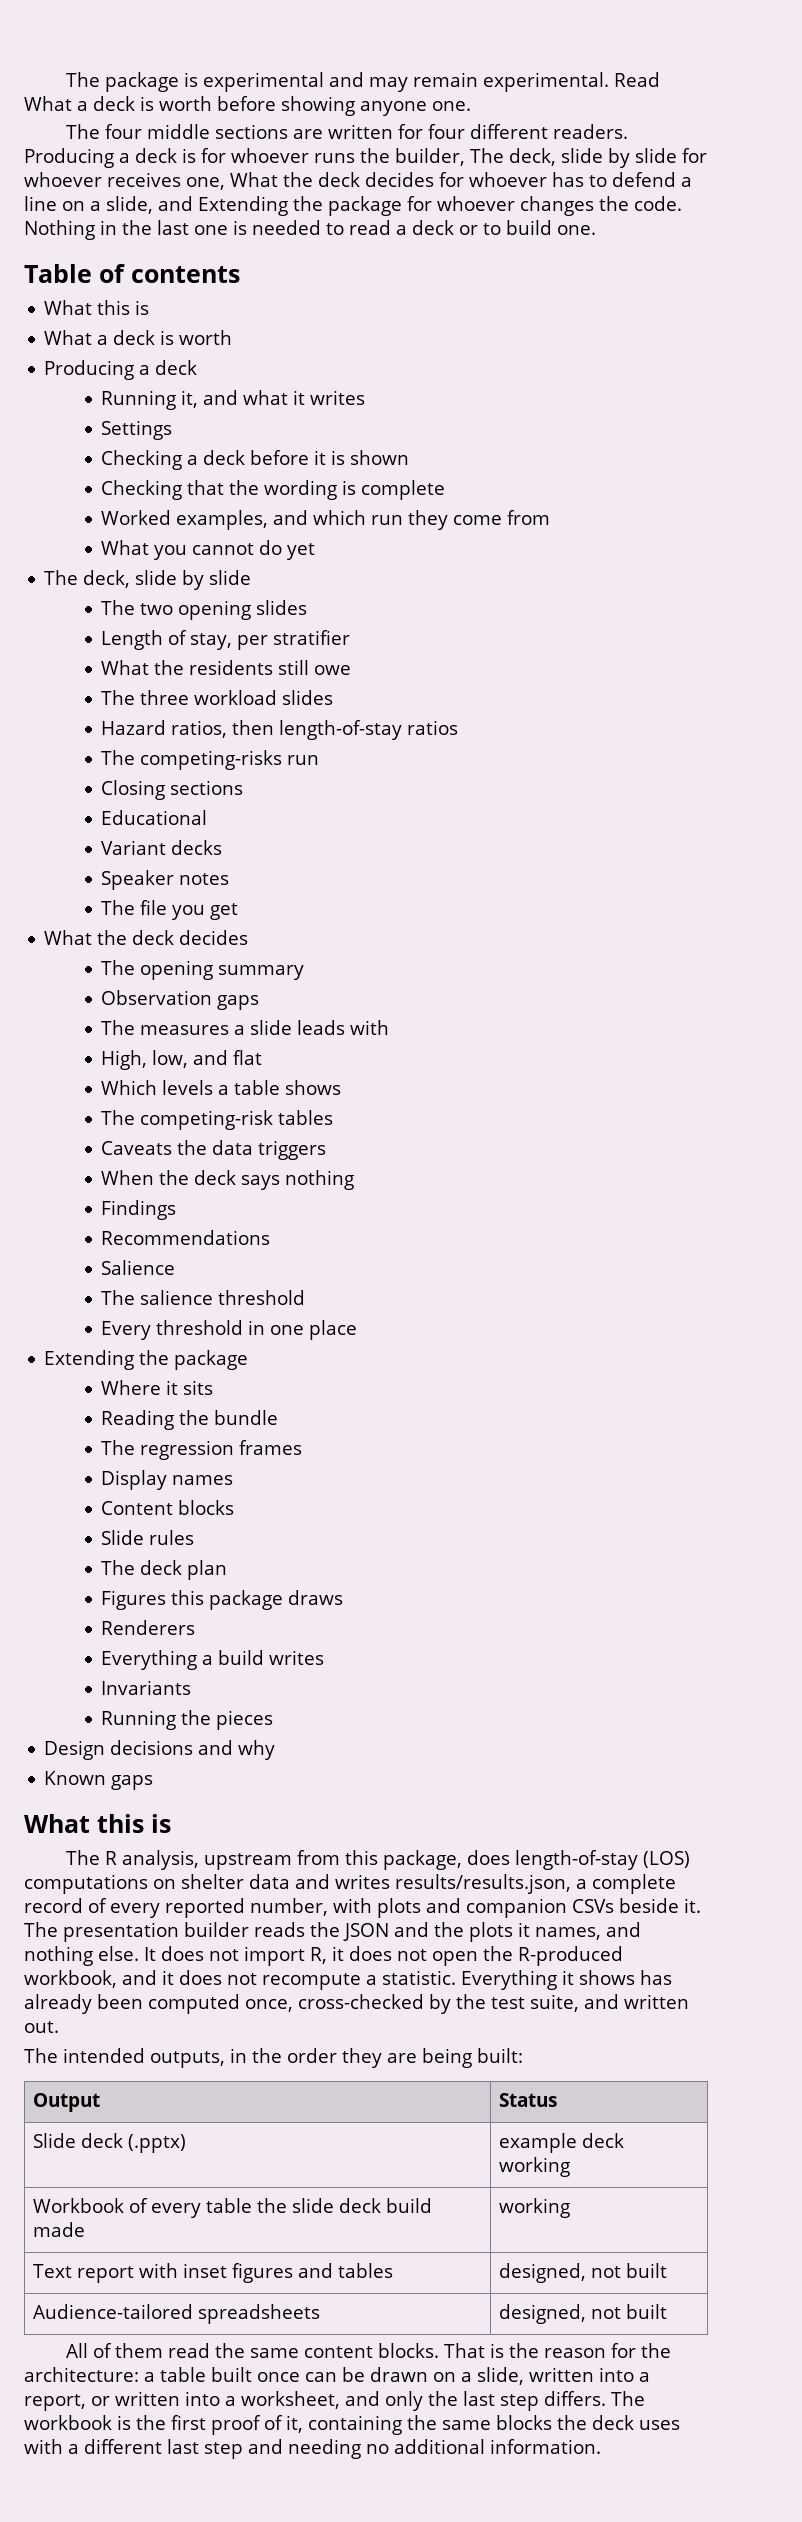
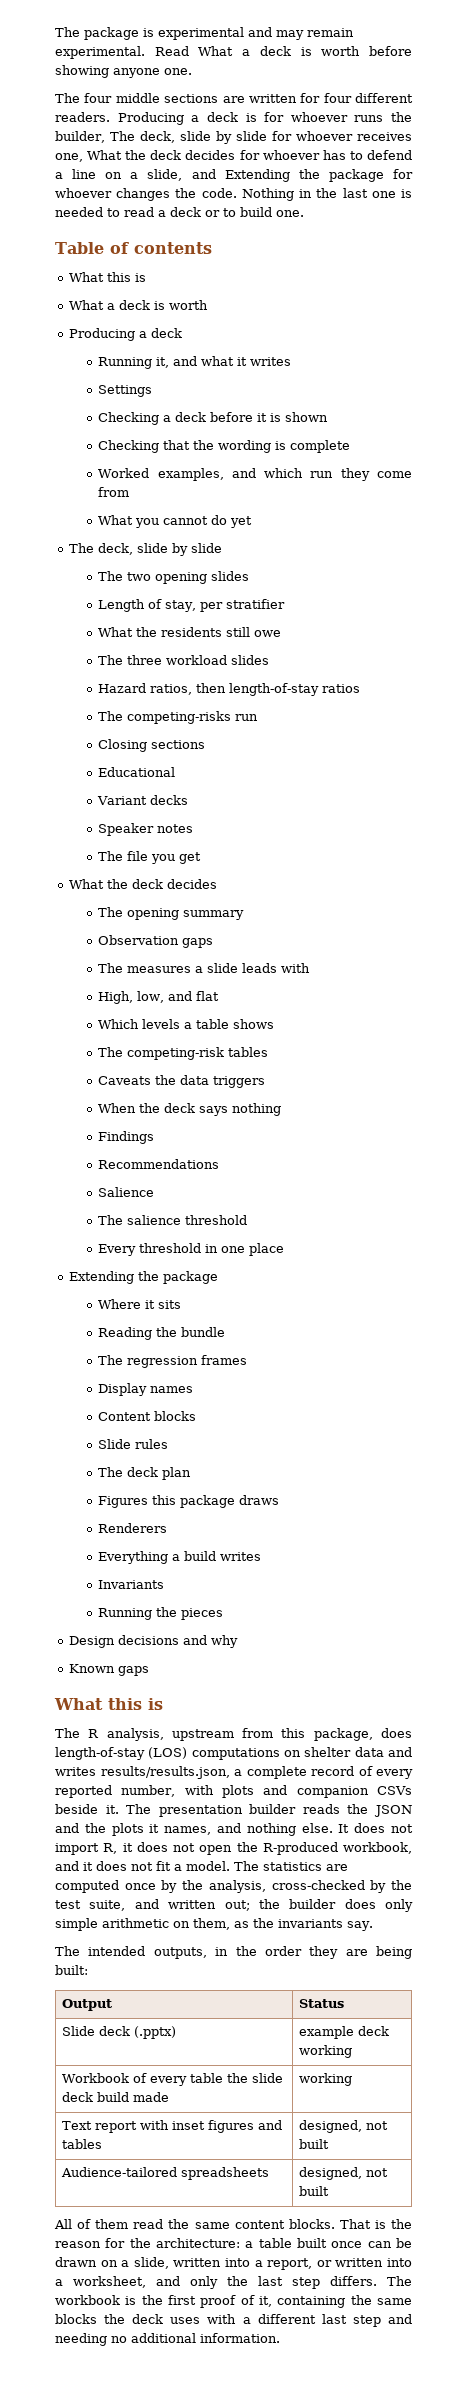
- It does not import R, it does not open the R-produced workbook, and it does not recompute a statistic. Everything it shows has already been computed once, cross-checked by the test suite, and written out.
+ It does not import R, it does not open the R-produced workbook, and it does not fit a model. The statistics are computed once by the analysis, cross-checked by the test suite, and written out; the builder does only simple arithmetic on them, as the invariants say.

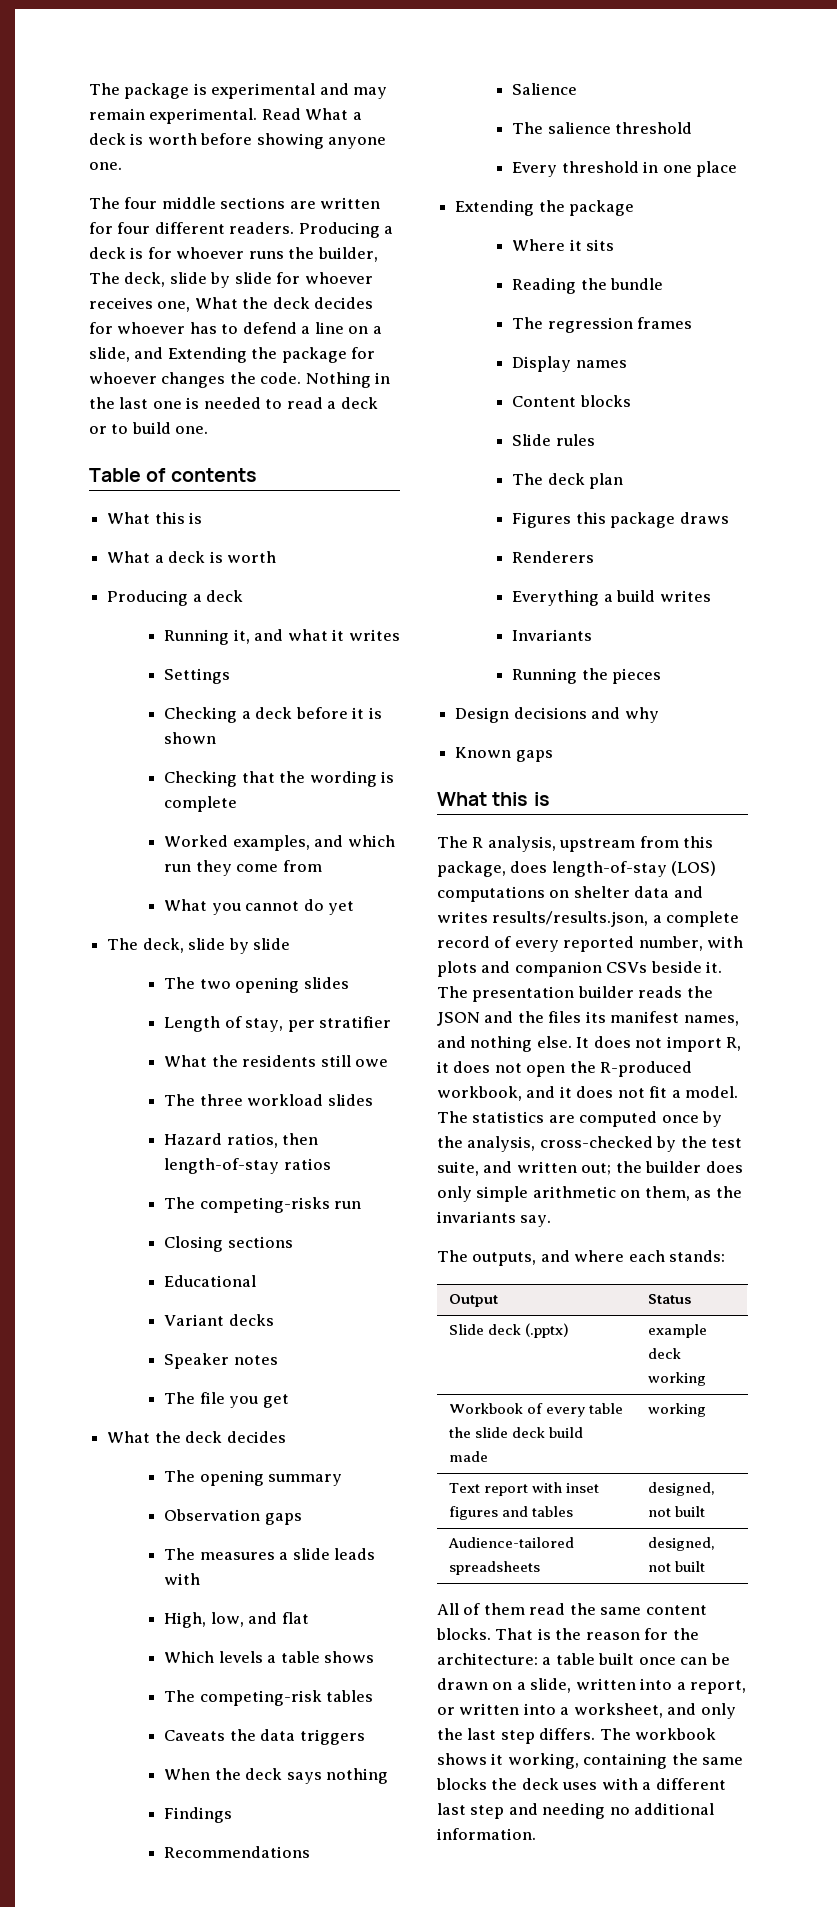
- The presentation builder reads the JSON and the plots it names, and nothing else.
+ The presentation builder reads the JSON and the files its manifest names, and nothing else.
- The intended outputs, in the order they are being built:
+ The outputs, and where each stands:
- The workbook is the first proof of it, containing the same blocks the deck uses with a different last step and needing no additional information.
+ The workbook shows it working, containing the same blocks the deck uses with a different last step and needing no additional information.

